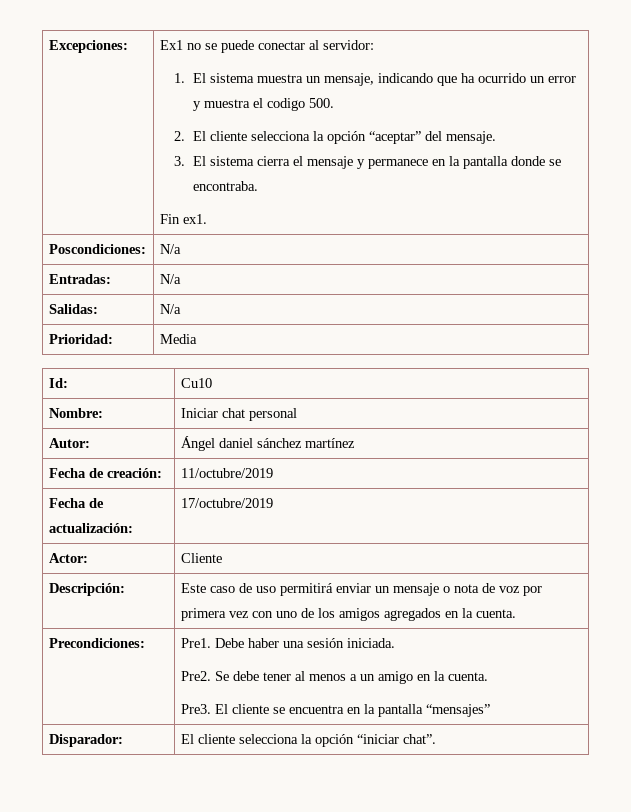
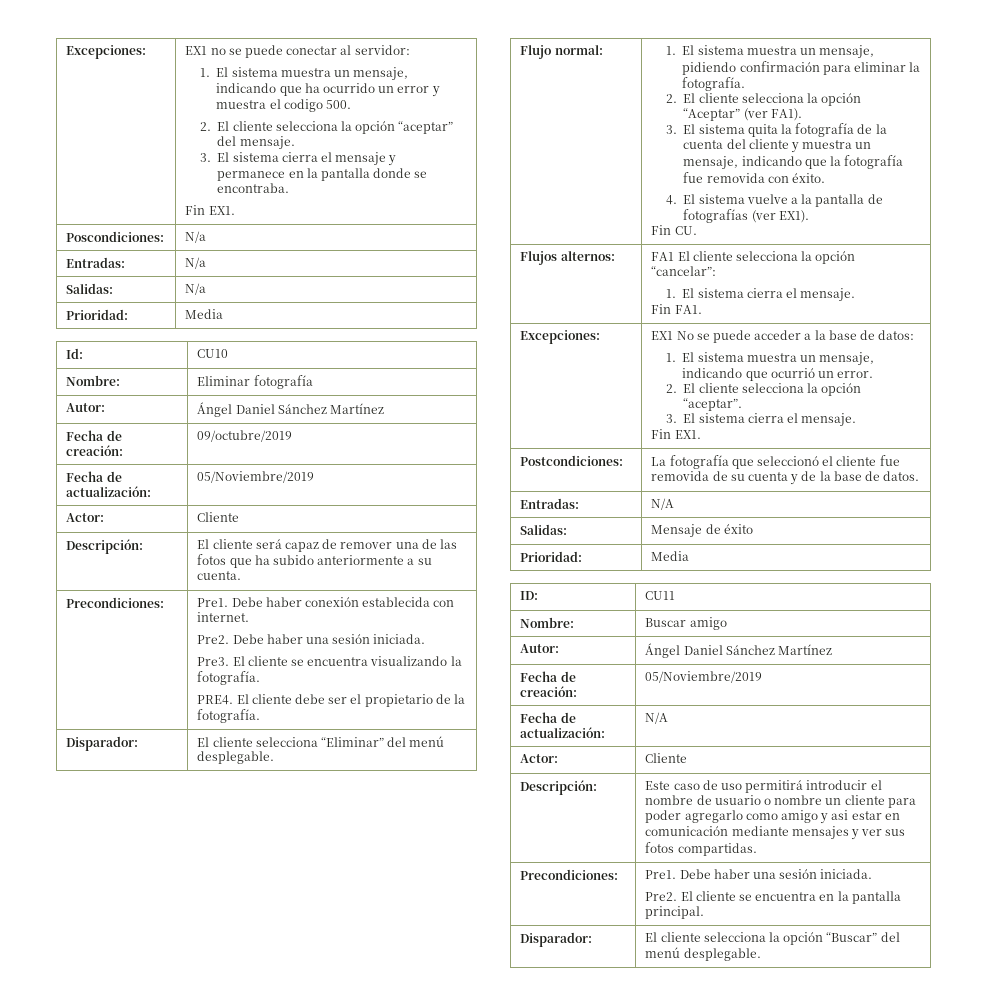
- Excepciones: | Ex1 no se puede conectar al servidor:
+ Excepciones: | EX1 no se puede conectar al servidor:
  3. El sistema cierra el mensaje y permanece en la pantalla donde se encontraba.
- Fin ex1.
+ Fin EX1.
- Id: | Cu10
- Nombre: | Iniciar chat personal
- Autor: | Ángel daniel sánchez martínez
- Fecha de creación: | 11/octubre/2019
- Fecha de actualización: | 17/octubre/2019
+ Id: | CU10
+ Nombre: | Eliminar fotografía
+ Autor: | Ángel Daniel Sánchez Martínez
+ Fecha de creación: | 09/octubre/2019
+ Fecha de actualización: | 05/Noviembre/2019
+ Actor: | Cliente
+ Descripción: | El cliente será capaz de remover una de las fotos que ha subido anteriormente a su cuenta.
+ Precondiciones: | Pre1. Debe haber conexión establecida con internet.
+ Pre2. Debe haber una sesión iniciada.
+ Pre3. El cliente se encuentra visualizando la fotografía.
+ PRE4. El cliente debe ser el propietario de la fotografía.
+ Disparador: | El cliente selecciona “Eliminar” del menú desplegable.
+ Flujo normal: | 1. El sistema muestra un mensaje, pidiendo confirmación para eliminar la fotografía.
+ 2. El cliente selecciona la opción “Aceptar” (ver FA1).
+ 3. El sistema quita la fotografía de la cuenta del cliente y muestra un mensaje, indicando que la fotografía fue removida con éxito.
+ 4. El sistema vuelve a la pantalla de fotografías (ver EX1).
+ Fin CU.
+ Flujos alternos: | FA1 El cliente selecciona la opción “cancelar”:
+ 1. El sistema cierra el mensaje.
+ Fin FA1.
+ Excepciones: | EX1 No se puede acceder a la base de datos:
+ 1. El sistema muestra un mensaje, indicando que ocurrió un error.
+ 2. El cliente selecciona la opción “aceptar”.
+ 3. El sistema cierra el mensaje.
+ Fin EX1.
+ Postcondiciones: | La fotografía que seleccionó el cliente fue removida de su cuenta y de la base de datos.
+ Entradas: | N/A
+ Salidas: | Mensaje de éxito
+ Prioridad: | Media
+ ID: | CU11
+ Nombre: | Buscar amigo
+ Autor: | Ángel Daniel Sánchez Martínez
+ Fecha de creación: | 05/Noviembre/2019
+ Fecha de actualización: | N/A
- Descripción: | Este caso de uso permitirá enviar un mensaje o nota de voz por primera vez con uno de los amigos agregados en la cuenta.
+ Descripción: | Este caso de uso permitirá introducir el nombre de usuario o nombre un cliente para poder agregarlo como amigo y asi estar en comunicación mediante mensajes y ver sus fotos compartidas.
  Precondiciones: | Pre1. Debe haber una sesión iniciada.
- Pre2. Se debe tener al menos a un amigo en la cuenta.
- Pre3. El cliente se encuentra en la pantalla “mensajes”
+ Pre2. El cliente se encuentra en la pantalla principal.
- Disparador: | El cliente selecciona la opción “iniciar chat”.
+ Disparador: | El cliente selecciona la opción “Buscar” del menú desplegable.

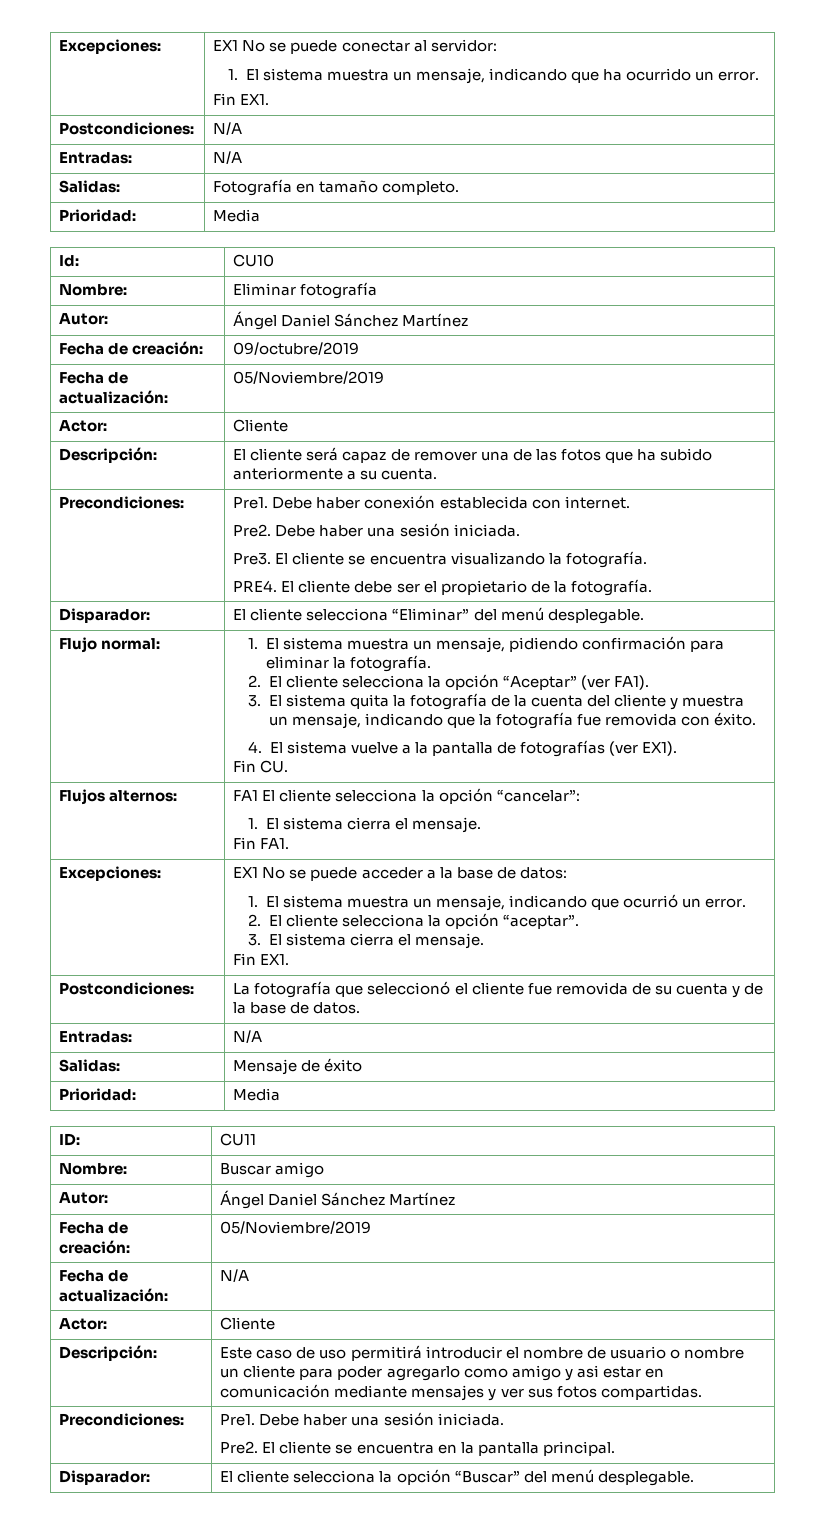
- Excepciones: | EX1 no se puede conectar al servidor:
+ Excepciones: | EX1 No se puede conectar al servidor:
- 1. El sistema muestra un mensaje, indicando que ha ocurrido un error y muestra el codigo 500.
- 2. El cliente selecciona la opción “aceptar” del mensaje.
- 3. El sistema cierra el mensaje y permanece en la pantalla donde se encontraba.
+ 1. El sistema muestra un mensaje, indicando que ha ocurrido un error.
  Fin EX1.
- Poscondiciones: | N/a
- Entradas: | N/a
- Salidas: | N/a
+ Postcondiciones: | N/A
+ Entradas: | N/A
+ Salidas: | Fotografía en tamaño completo.

